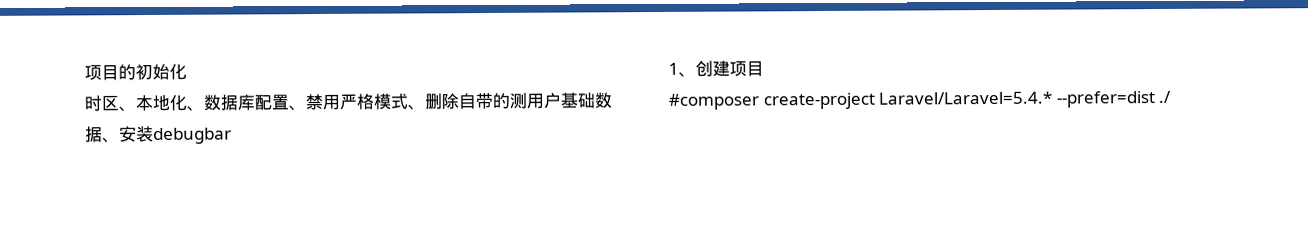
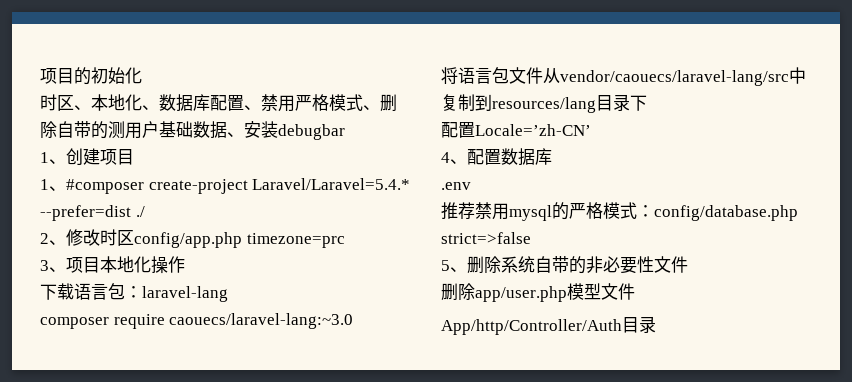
- #composer create-project Laravel/Laravel=5.4.* --prefer=dist ./
+ 1、#composer create-project Laravel/Laravel=5.4.* --prefer=dist ./
+ 2、修改时区config/app.php timezone=prc
+ 3、项目本地化操作
+ 下载语言包：laravel-lang
+ composer require caouecs/laravel-lang:~3.0
+ 将语言包文件从vendor/caouecs/laravel-lang/src中复制到resources/lang目录下
+ 配置Locale=’zh-CN’
+ 4、配置数据库
+ .env
+ 推荐禁用mysql的严格模式：config/database.php strict=>false
+ 5、删除系统自带的非必要性文件
+ 删除app/user.php模型文件
+ App/http/Controller/Auth目录

